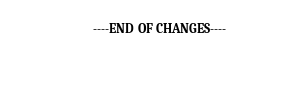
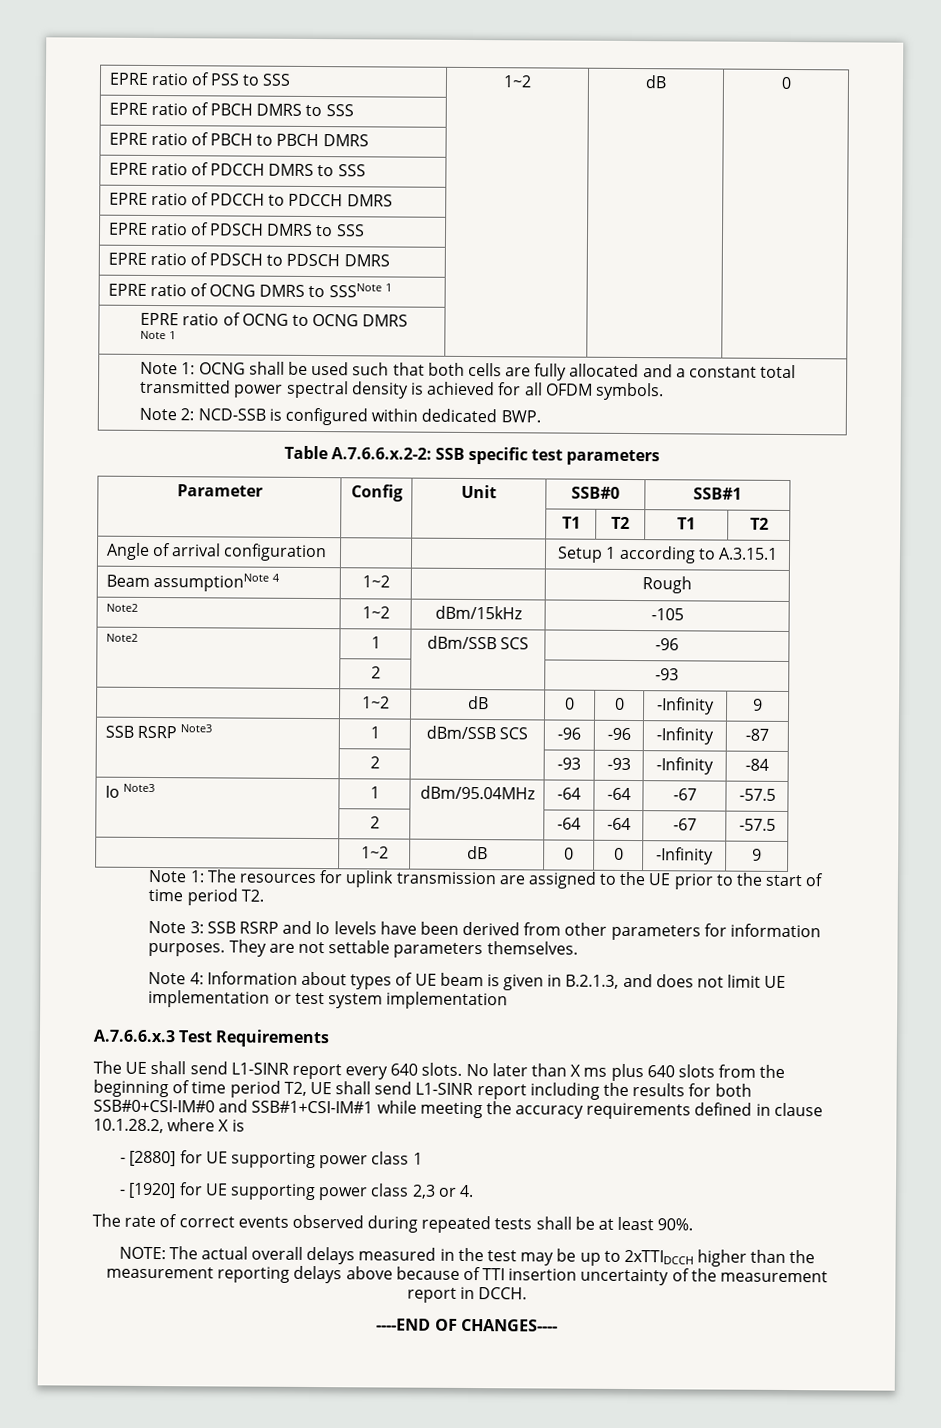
+ EPRE ratio of PSS to SSS | 1~2 | dB | 0
+ EPRE ratio of PBCH DMRS to SSS | | |
+ EPRE ratio of PBCH to PBCH DMRS | | |
+ EPRE ratio of PDCCH DMRS to SSS | | |
+ EPRE ratio of PDCCH to PDCCH DMRS | | |
+ EPRE ratio of PDSCH DMRS to SSS | | |
+ EPRE ratio of PDSCH to PDSCH DMRS | | |
+ EPRE ratio of OCNG DMRS to SSSNote 1 | | |
+ EPRE ratio of OCNG to OCNG DMRS Note 1 | | |
+ Note 1: OCNG shall be used such that both cells are fully allocated and a constant total transmitted power spectral density is achieved for all OFDM symbols.
+ Note 2: NCD-SSB is configured within dedicated BWP.
+ Table A.7.6.6.x.2-2: SSB specific test parameters
+ Parameter | Config | Unit | SSB#0 | SSB#1
+ | | | T1 | T2 | T1 | T2
+ Angle of arrival configuration | | | Setup 1 according to A.3.15.1
+ Beam assumptionNote 4 | 1~2 | | Rough
+ Note2 | 1~2 | dBm/15kHz | -105
+ Note2 | 1 | dBm/SSB SCS | -96
+ | 2 | | -93
+ | 1~2 | dB | 0 | 0 | -Infinity | 9
+ SSB RSRP Note3 | 1 | dBm/SSB SCS | -96 | -96 | -Infinity | -87
+ | 2 | | -93 | -93 | -Infinity | -84
+ Io Note3 | 1 | dBm/95.04MHz | -64 | -64 | -67 | -57.5
+ | 2 | | -64 | -64 | -67 | -57.5
+ | 1~2 | dB | 0 | 0 | -Infinity | 9
+ Note 1: The resources for uplink transmission are assigned to the UE prior to the start of time period T2.
+ Note 3: SSB RSRP and Io levels have been derived from other parameters for information purposes. They are not settable parameters themselves.
+ Note 4: Information about types of UE beam is given in B.2.1.3, and does not limit UE implementation or test system implementation
+ A.7.6.6.x.3 Test Requirements
+ The UE shall send L1-SINR report every 640 slots. No later than X ms plus 640 slots from the beginning of time period T2, UE shall send L1-SINR report including the results for both SSB#0+CSI-IM#0 and SSB#1+CSI-IM#1 while meeting the accuracy requirements defined in clause 10.1.28.2, where X is
+ - [2880] for UE supporting power class 1
+ - [1920] for UE supporting power class 2,3 or 4.
+ The rate of correct events observed during repeated tests shall be at least 90%.
+ NOTE: The actual overall delays measured in the test may be up to 2xTTIDCCH higher than the measurement reporting delays above because of TTI insertion uncertainty of the measurement report in DCCH.

